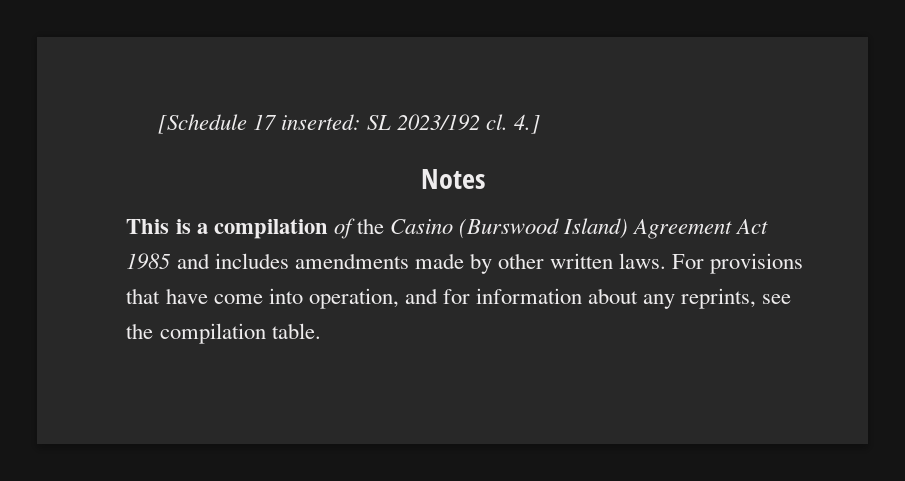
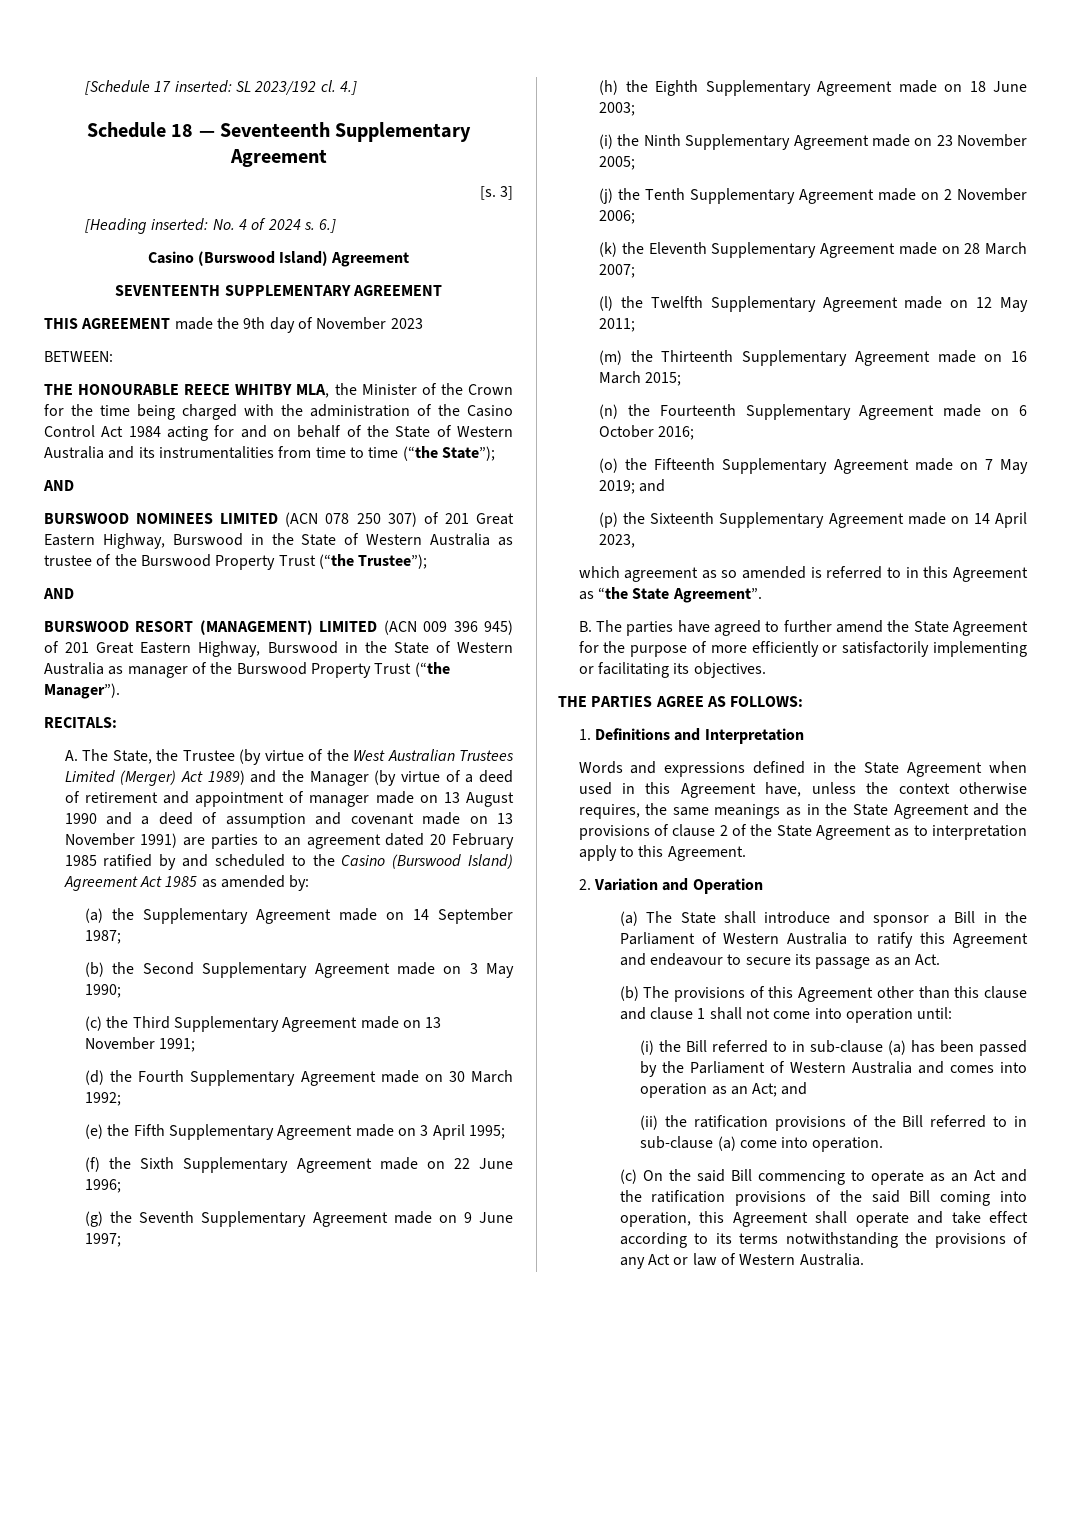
- Notes
- This is a compilation of the Casino (Burswood Island) Agreement Act 1985 and includes amendments made by other written laws. For provisions that have come into operation, and for information about any reprints, see the compilation table.
+ Schedule 18 — Seventeenth Supplementary Agreement
+ [s. 3]
+ [Heading inserted: No. 4 of 2024 s. 6.]
+ Casino (Burswood Island) Agreement
+ SEVENTEENTH SUPPLEMENTARY AGREEMENT
+ THIS AGREEMENT made the 9th day of November 2023
+ BETWEEN:
+ THE HONOURABLE REECE WHITBY MLA, the Minister of the Crown for the time being charged with the administration of the Casino Control Act 1984 acting for and on behalf of the State of Western Australia and its instrumentalities from time to time (“the State”);
+ AND
+ BURSWOOD NOMINEES LIMITED (ACN 078 250 307) of 201 Great Eastern Highway, Burswood in the State of Western Australia as trustee of the Burswood Property Trust (“the Trustee”);
+ AND
+ BURSWOOD RESORT (MANAGEMENT) LIMITED (ACN 009 396 945) of 201 Great Eastern Highway, Burswood in the State of Western Australia as manager of the Burswood Property Trust (“the Manager”).
+ RECITALS:
+ A. The State, the Trustee (by virtue of the West Australian Trustees Limited (Merger) Act 1989) and the Manager (by virtue of a deed of retirement and appointment of manager made on 13 August 1990 and a deed of assumption and covenant made on 13 November 1991) are parties to an agreement dated 20 February 1985 ratified by and scheduled to the Casino (Burswood Island) Agreement Act 1985 as amended by:
+ (a) the Supplementary Agreement made on 14 September 1987;
+ (b) the Second Supplementary Agreement made on 3 May 1990;
+ (c) the Third Supplementary Agreement made on 13 November 1991;
+ (d) the Fourth Supplementary Agreement made on 30 March 1992;
+ (e) the Fifth Supplementary Agreement made on 3 April 1995;
+ (f) the Sixth Supplementary Agreement made on 22 June 1996;
+ (g) the Seventh Supplementary Agreement made on 9 June 1997;
+ (h) the Eighth Supplementary Agreement made on 18 June 2003;
+ (i) the Ninth Supplementary Agreement made on 23 November 2005;
+ (j) the Tenth Supplementary Agreement made on 2 November 2006;
+ (k) the Eleventh Supplementary Agreement made on 28 March 2007;
+ (l) the Twelfth Supplementary Agreement made on 12 May 2011;
+ (m) the Thirteenth Supplementary Agreement made on 16 March 2015;
+ (n) the Fourteenth Supplementary Agreement made on 6 October 2016;
+ (o) the Fifteenth Supplementary Agreement made on 7 May 2019; and
+ (p) the Sixteenth Supplementary Agreement made on 14 April 2023,
+ which agreement as so amended is referred to in this Agreement as “the State Agreement”.
+ B. The parties have agreed to further amend the State Agreement for the purpose of more efficiently or satisfactorily implementing or facilitating its objectives.
+ THE PARTIES AGREE AS FOLLOWS:
+ 1. Definitions and Interpretation
+ Words and expressions defined in the State Agreement when used in this Agreement have, unless the context otherwise requires, the same meanings as in the State Agreement and the provisions of clause 2 of the State Agreement as to interpretation apply to this Agreement.
+ 2. Variation and Operation
+ (a) The State shall introduce and sponsor a Bill in the Parliament of Western Australia to ratify this Agreement and endeavour to secure its passage as an Act.
+ (b) The provisions of this Agreement other than this clause and clause 1 shall not come into operation until:
+ (i) the Bill referred to in sub-clause (a) has been passed by the Parliament of Western Australia and comes into operation as an Act; and
+ (ii) the ratification provisions of the Bill referred to in sub-clause (a) come into operation.
+ (c) On the said Bill commencing to operate as an Act and the ratification provisions of the said Bill coming into operation, this Agreement shall operate and take effect according to its terms notwithstanding the provisions of any Act or law of Western Australia.

